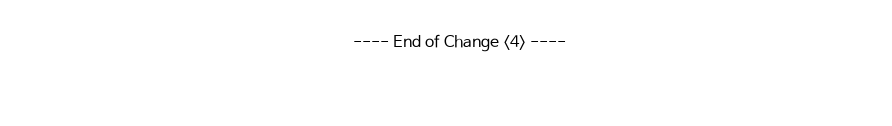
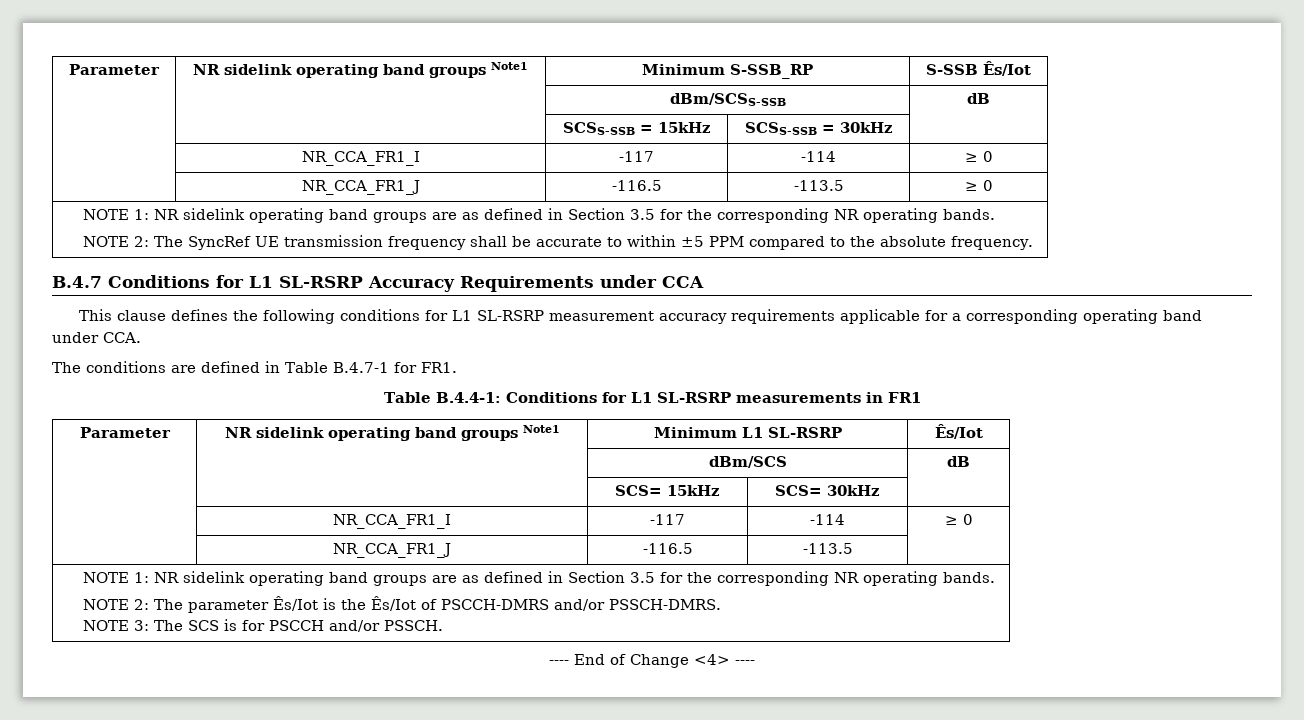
+ Parameter | NR sidelink operating band groups Note1 | Minimum S-SSB_RP | S-SSB Ês/Iot
+ | | dBm/SCSS-SSB | dB
+ | | SCSS-SSB = 15kHz | SCSS-SSB = 30kHz |
+ | NR_CCA_FR1_I | -117 | -114 | ≥ 0
+ | NR_CCA_FR1_J | -116.5 | -113.5 | ≥ 0
+ NOTE 1: NR sidelink operating band groups are as defined in Section 3.5 for the corresponding NR operating bands.
+ NOTE 2: The SyncRef UE transmission frequency shall be accurate to within ±5 PPM compared to the absolute frequency.
+ B.4.7 Conditions for L1 SL-RSRP Accuracy Requirements under CCA
+ This clause defines the following conditions for L1 SL-RSRP measurement accuracy requirements applicable for a corresponding operating band under CCA.
+ The conditions are defined in Table B.4.7-1 for FR1.
+ Table B.4.4-1: Conditions for L1 SL-RSRP measurements in FR1
+ Parameter | NR sidelink operating band groups Note1 | Minimum L1 SL-RSRP | Ês/Iot
+ | | dBm/SCS | dB
+ | | SCS= 15kHz | SCS= 30kHz |
+ | NR_CCA_FR1_I | -117 | -114 | ≥ 0
+ | NR_CCA_FR1_J | -116.5 | -113.5 |
+ NOTE 1: NR sidelink operating band groups are as defined in Section 3.5 for the corresponding NR operating bands.
+ NOTE 2: The parameter Ês/Iot is the Ês/Iot of PSCCH-DMRS and/or PSSCH-DMRS.
+ NOTE 3: The SCS is for PSCCH and/or PSSCH.

